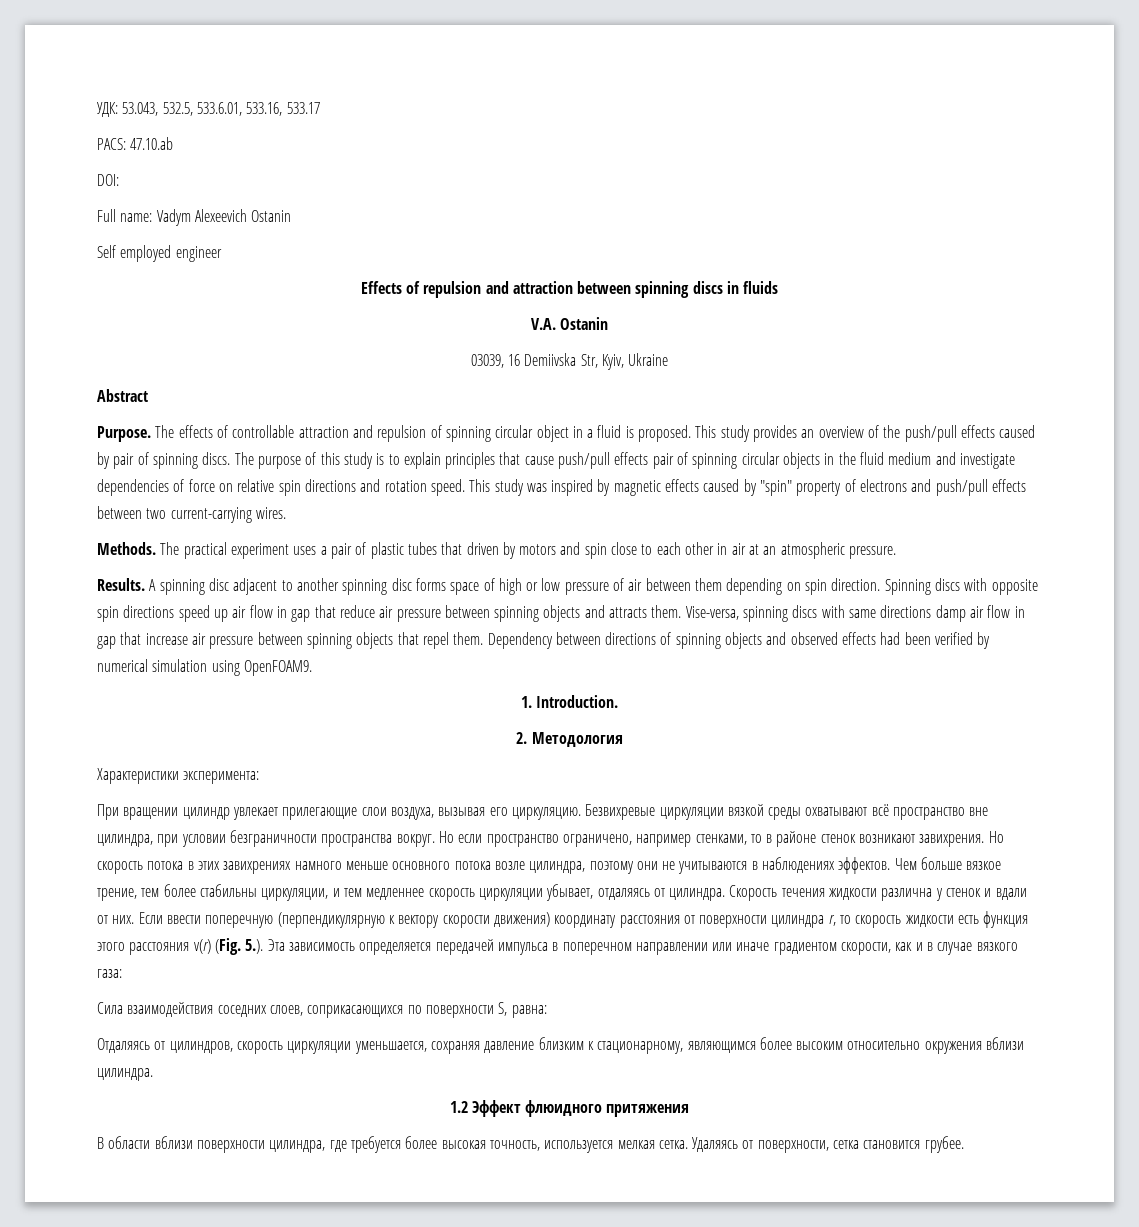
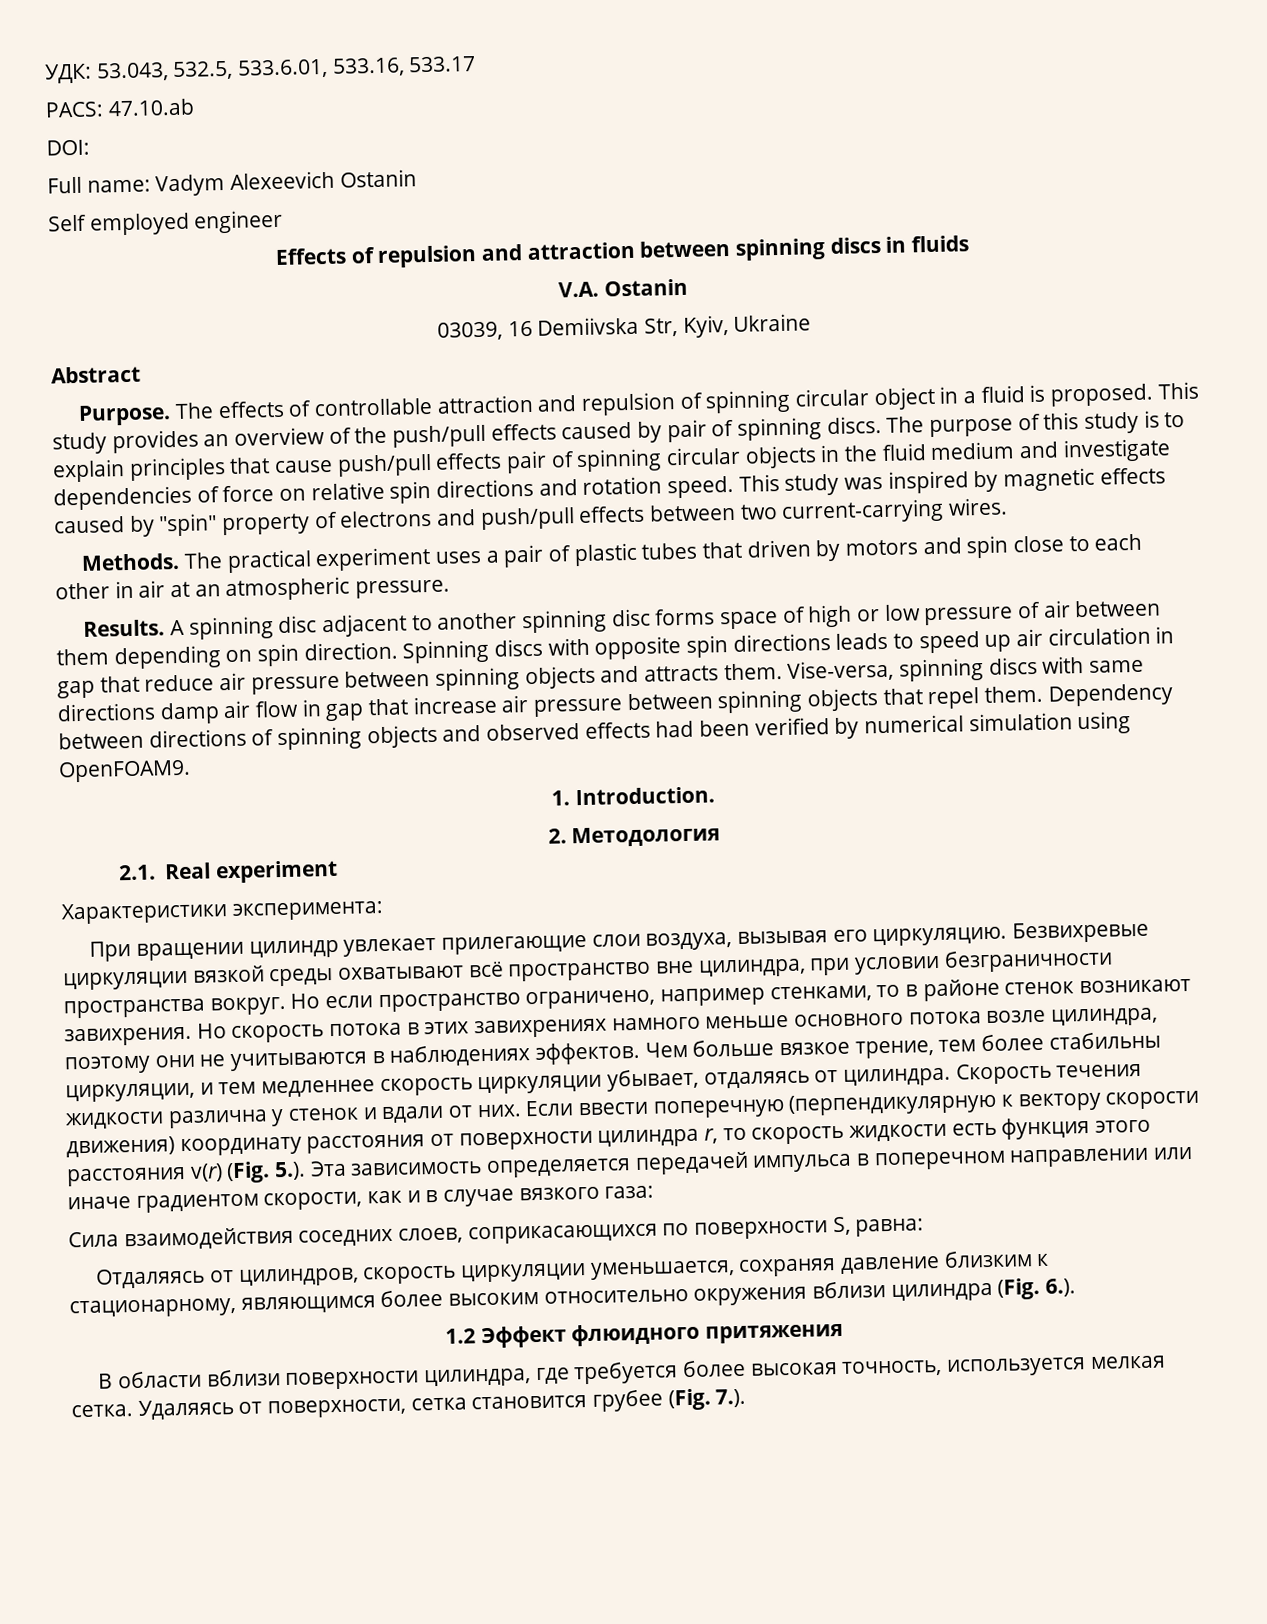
- Spinning discs with opposite spin directions speed up air flow in gap that reduce air pressure between spinning objects and attracts them.
+ Spinning discs with opposite spin directions leads to speed up air circulation in gap that reduce air pressure between spinning objects and attracts them.
+ 2.1. Real experiment
- Отдаляясь от цилиндров, скорость циркуляции уменьшается, сохраняя давление близким к стационарному, являющимся более высоким относительно окружения вблизи цилиндра.
+ Отдаляясь от цилиндров, скорость циркуляции уменьшается, сохраняя давление близким к стационарному, являющимся более высоким относительно окружения вблизи цилиндра (Fig. 6.).
- Удаляясь от поверхности, сетка становится грубее.
+ Удаляясь от поверхности, сетка становится грубее (Fig. 7.).

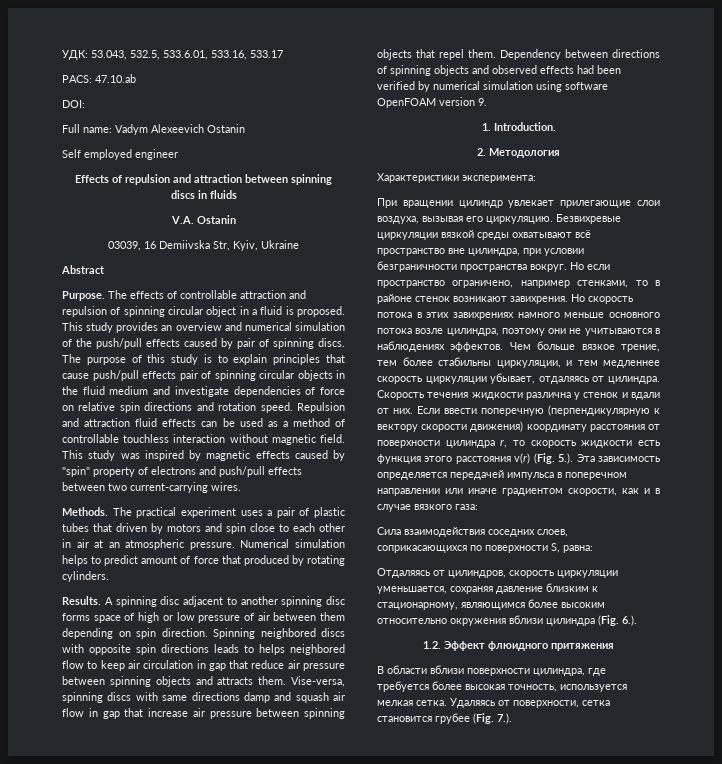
- This study provides an overview of the push/pull effects caused by pair of spinning discs.
+ This study provides an overview and numerical simulation of the push/pull effects caused by pair of spinning discs.
+ Repulsion and attraction fluid effects can be used as a method of controllable touchless interaction without magnetic field.
+ Numerical simulation helps to predict amount of force that produced by rotating cylinders.
- Spinning discs with opposite spin directions leads to speed up air circulation in gap that reduce air pressure between spinning objects and attracts them.
+ Spinning neighbored discs with opposite spin directions leads to helps neighbored flow to keep air circulation in gap that reduce air pressure between spinning objects and attracts them.
- Vise-versa, spinning discs with same directions damp air flow in gap that increase air pressure between spinning objects that repel them.
+ Vise-versa, spinning discs with same directions damp and squash air flow in gap that increase air pressure between spinning objects that repel them.
- Dependency between directions of spinning objects and observed effects had been verified by numerical simulation using OpenFOAM9.
+ Dependency between directions of spinning objects and observed effects had been verified by numerical simulation using software OpenFOAM version 9.
- 2.1. Real experiment
- 1.2 Эффект флюидного притяжения
+ 1.2. Эффект флюидного притяжения

